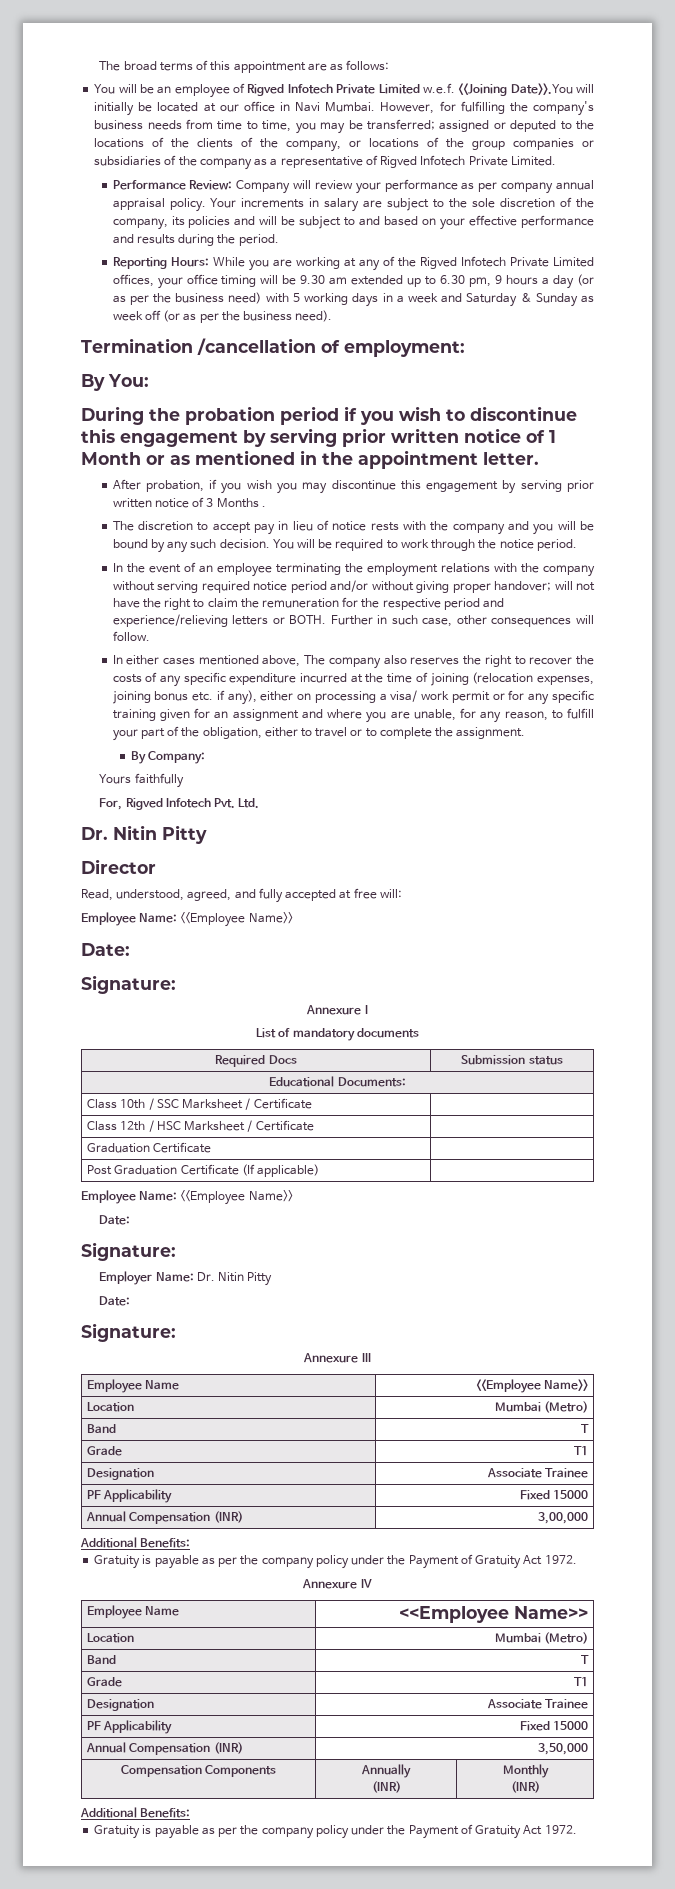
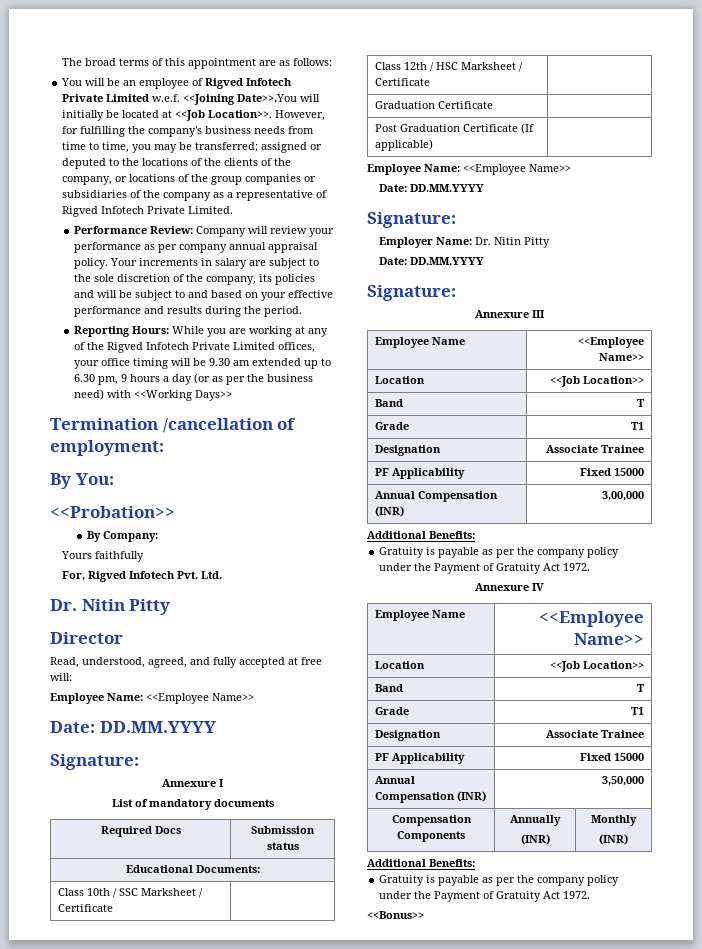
- You will be an employee of Rigved Infotech Private Limited w.e.f. <<Joining Date>>.You will initially be located at our office in Navi Mumbai.
+ You will be an employee of Rigved Infotech Private Limited w.e.f. <<Joining Date>>.You will initially be located at <<Job Location>>.
- Reporting Hours: While you are working at any of the Rigved Infotech Private Limited offices, your office timing will be 9.30 am extended up to 6.30 pm, 9 hours a day (or as per the business need) with 5 working days in a week and Saturday & Sunday as week off (or as per the business need).
+ Reporting Hours: While you are working at any of the Rigved Infotech Private Limited offices, your office timing will be 9.30 am extended up to 6.30 pm, 9 hours a day (or as per the business need) with <<Working Days>>
- During the probation period if you wish to discontinue this engagement by serving prior written notice of 1 Month or as mentioned in the appointment letter.
- After probation, if you wish you may discontinue this engagement by serving prior written notice of 3 Months .
- The discretion to accept pay in lieu of notice rests with the company and you will be bound by any such decision. You will be required to work through the notice period.
- In the event of an employee terminating the employment relations with the company without serving required notice period and/or without giving proper handover; will not have the right to claim the remuneration for the respective period and experience/relieving letters or BOTH. Further in such case, other consequences will follow.
- In either cases mentioned above, The company also reserves the right to recover the costs of any specific expenditure incurred at the time of joining (relocation expenses, joining bonus etc. if any), either on processing a visa/ work permit or for any specific training given for an assignment and where you are unable, for any reason, to fulfill your part of the obligation, either to travel or to complete the assignment.
+ <<Probation>>
  Read, understood, agreed, and fully accepted at free will:
  Employee Name: <<Employee Name>>
- Date:
+ Date: DD.MM.YYYY
  Post Graduation Certificate (If applicable) |
  Employee Name: <<Employee Name>>
- Date:
+ Date: DD.MM.YYYY
  Employer Name: Dr. Nitin Pitty
- Date:
+ Date: DD.MM.YYYY
  Annexure III
  Employee Name | <<Employee Name>>
- Location | Mumbai (Metro)
+ Location | <<Job Location>>
  Annexure IV
  Employee Name | <<Employee Name>>
- Location | Mumbai (Metro)
+ Location | <<Job Location>>
+ <<Bonus>>

